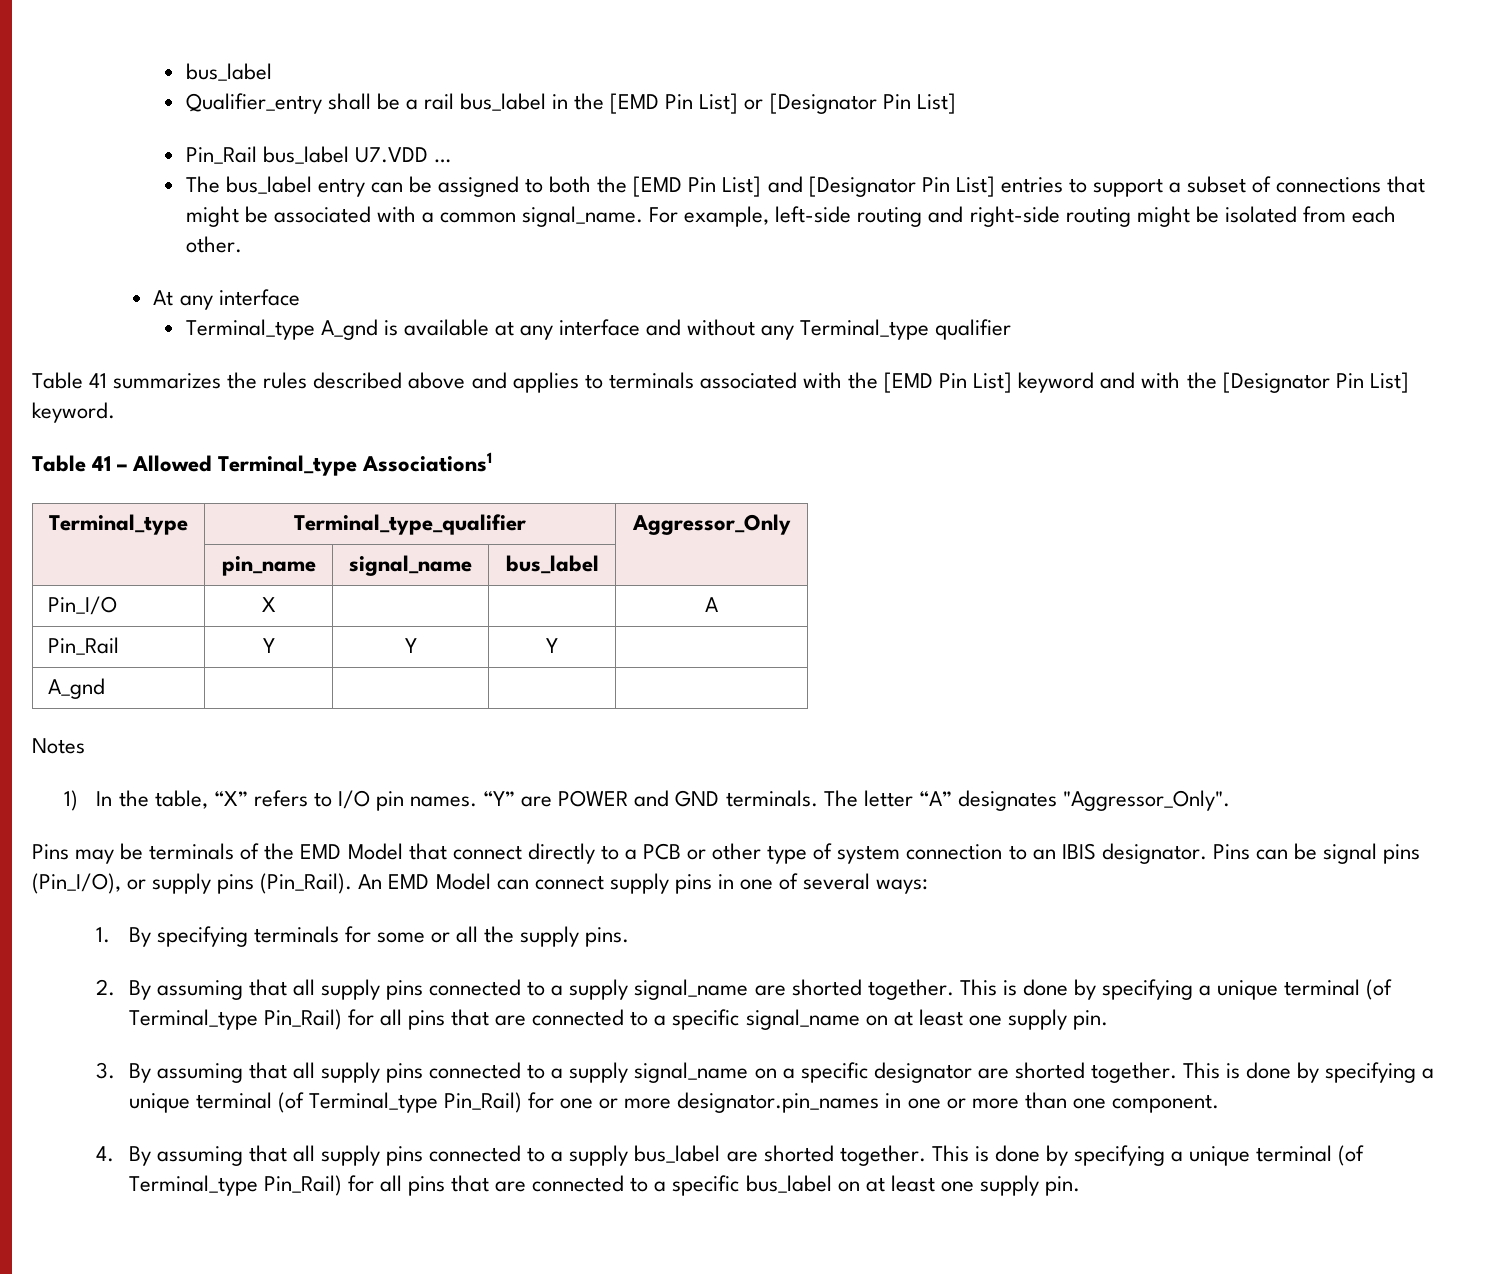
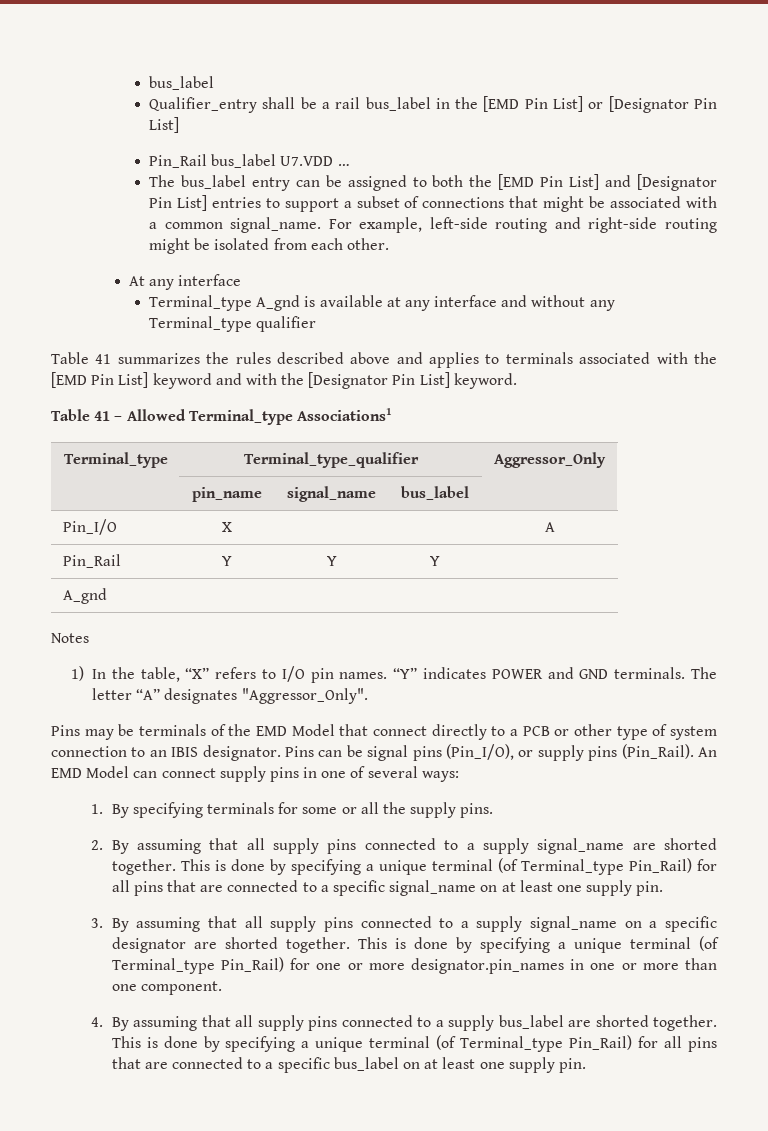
- “Y” are POWER and GND terminals.
+ “Y” indicates POWER and GND terminals.

